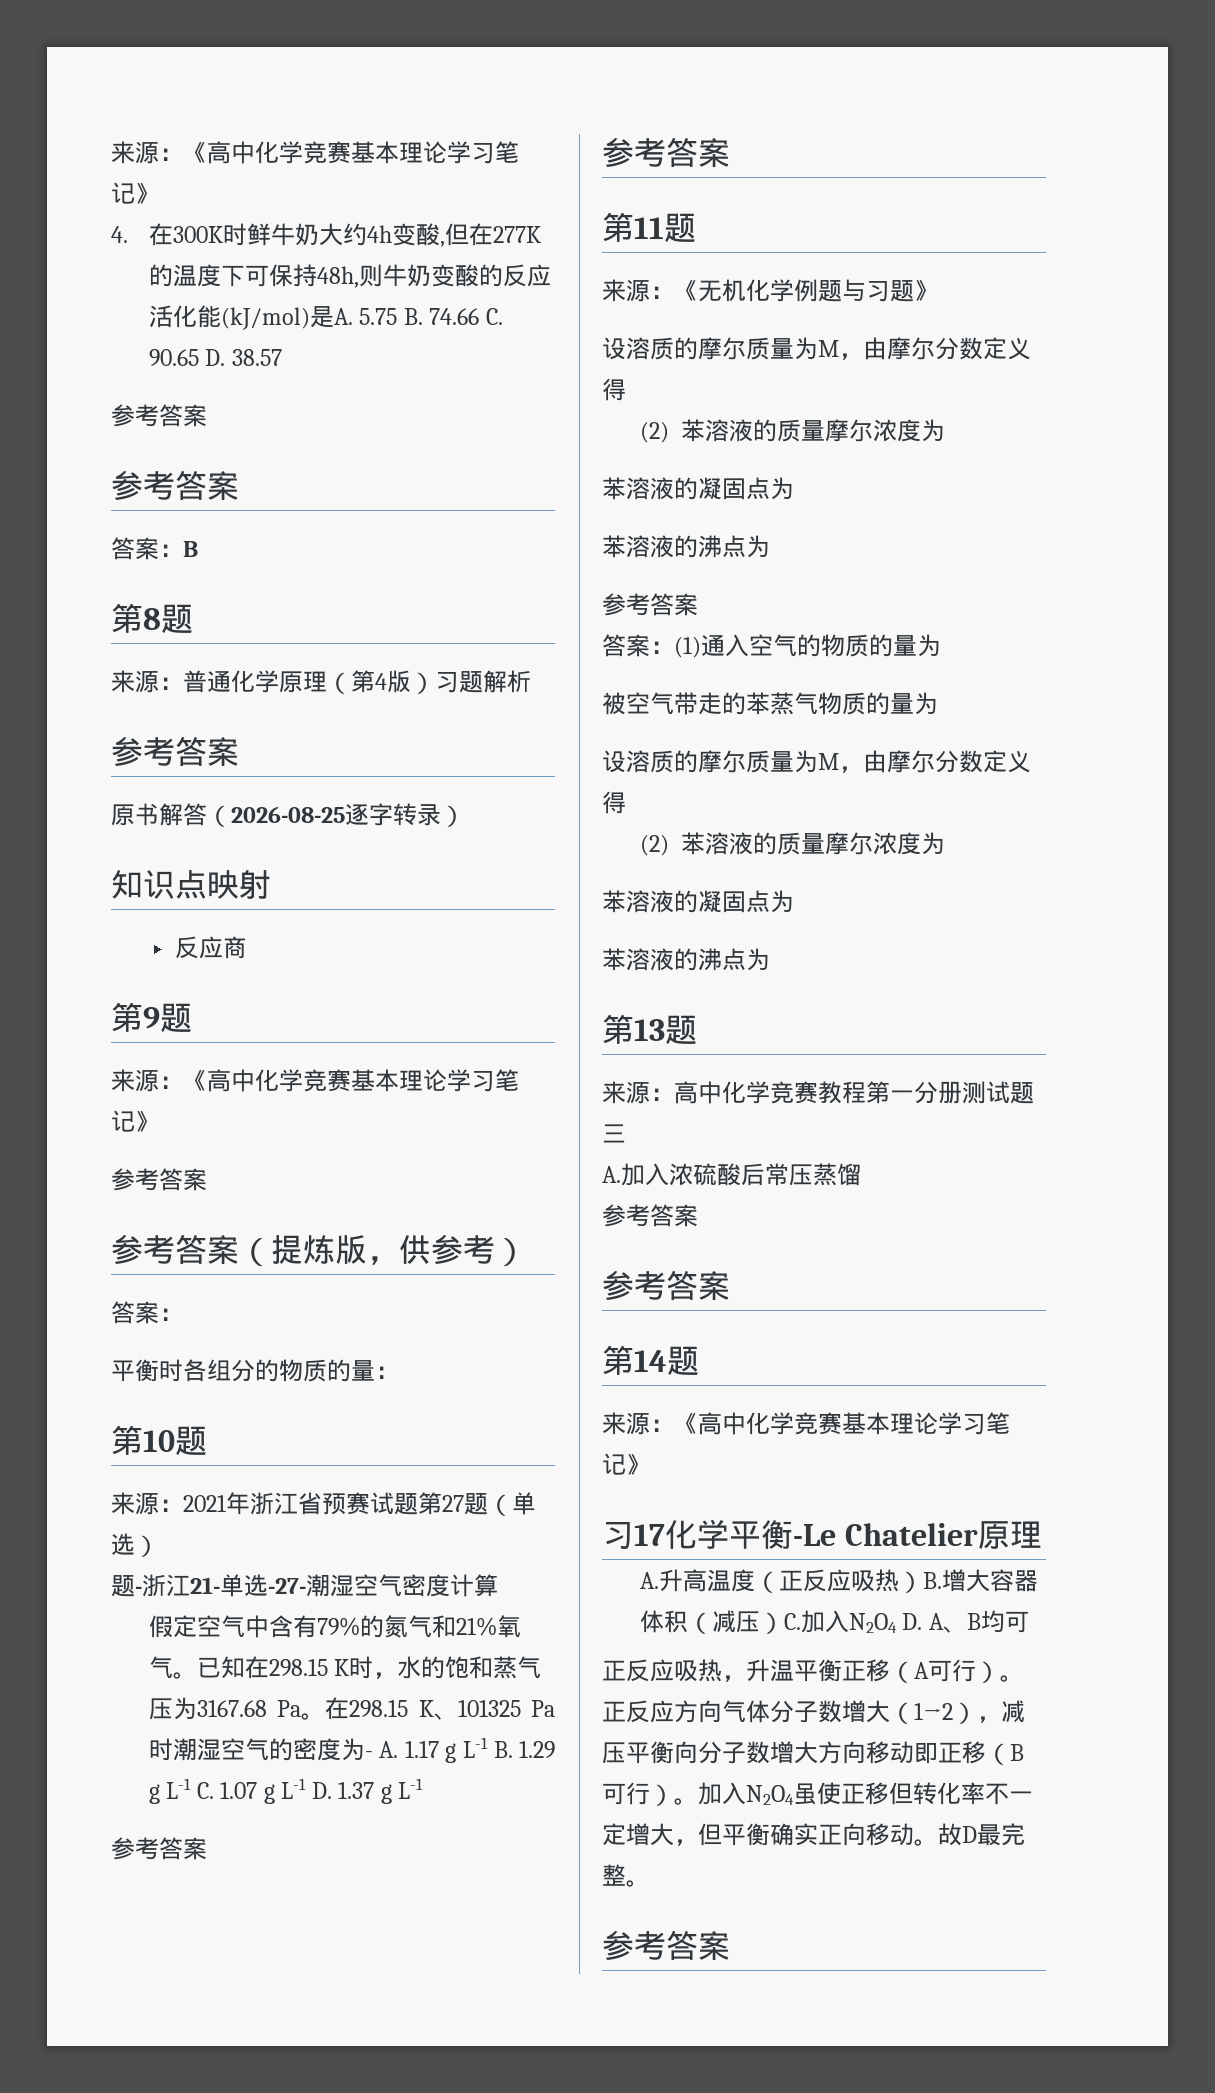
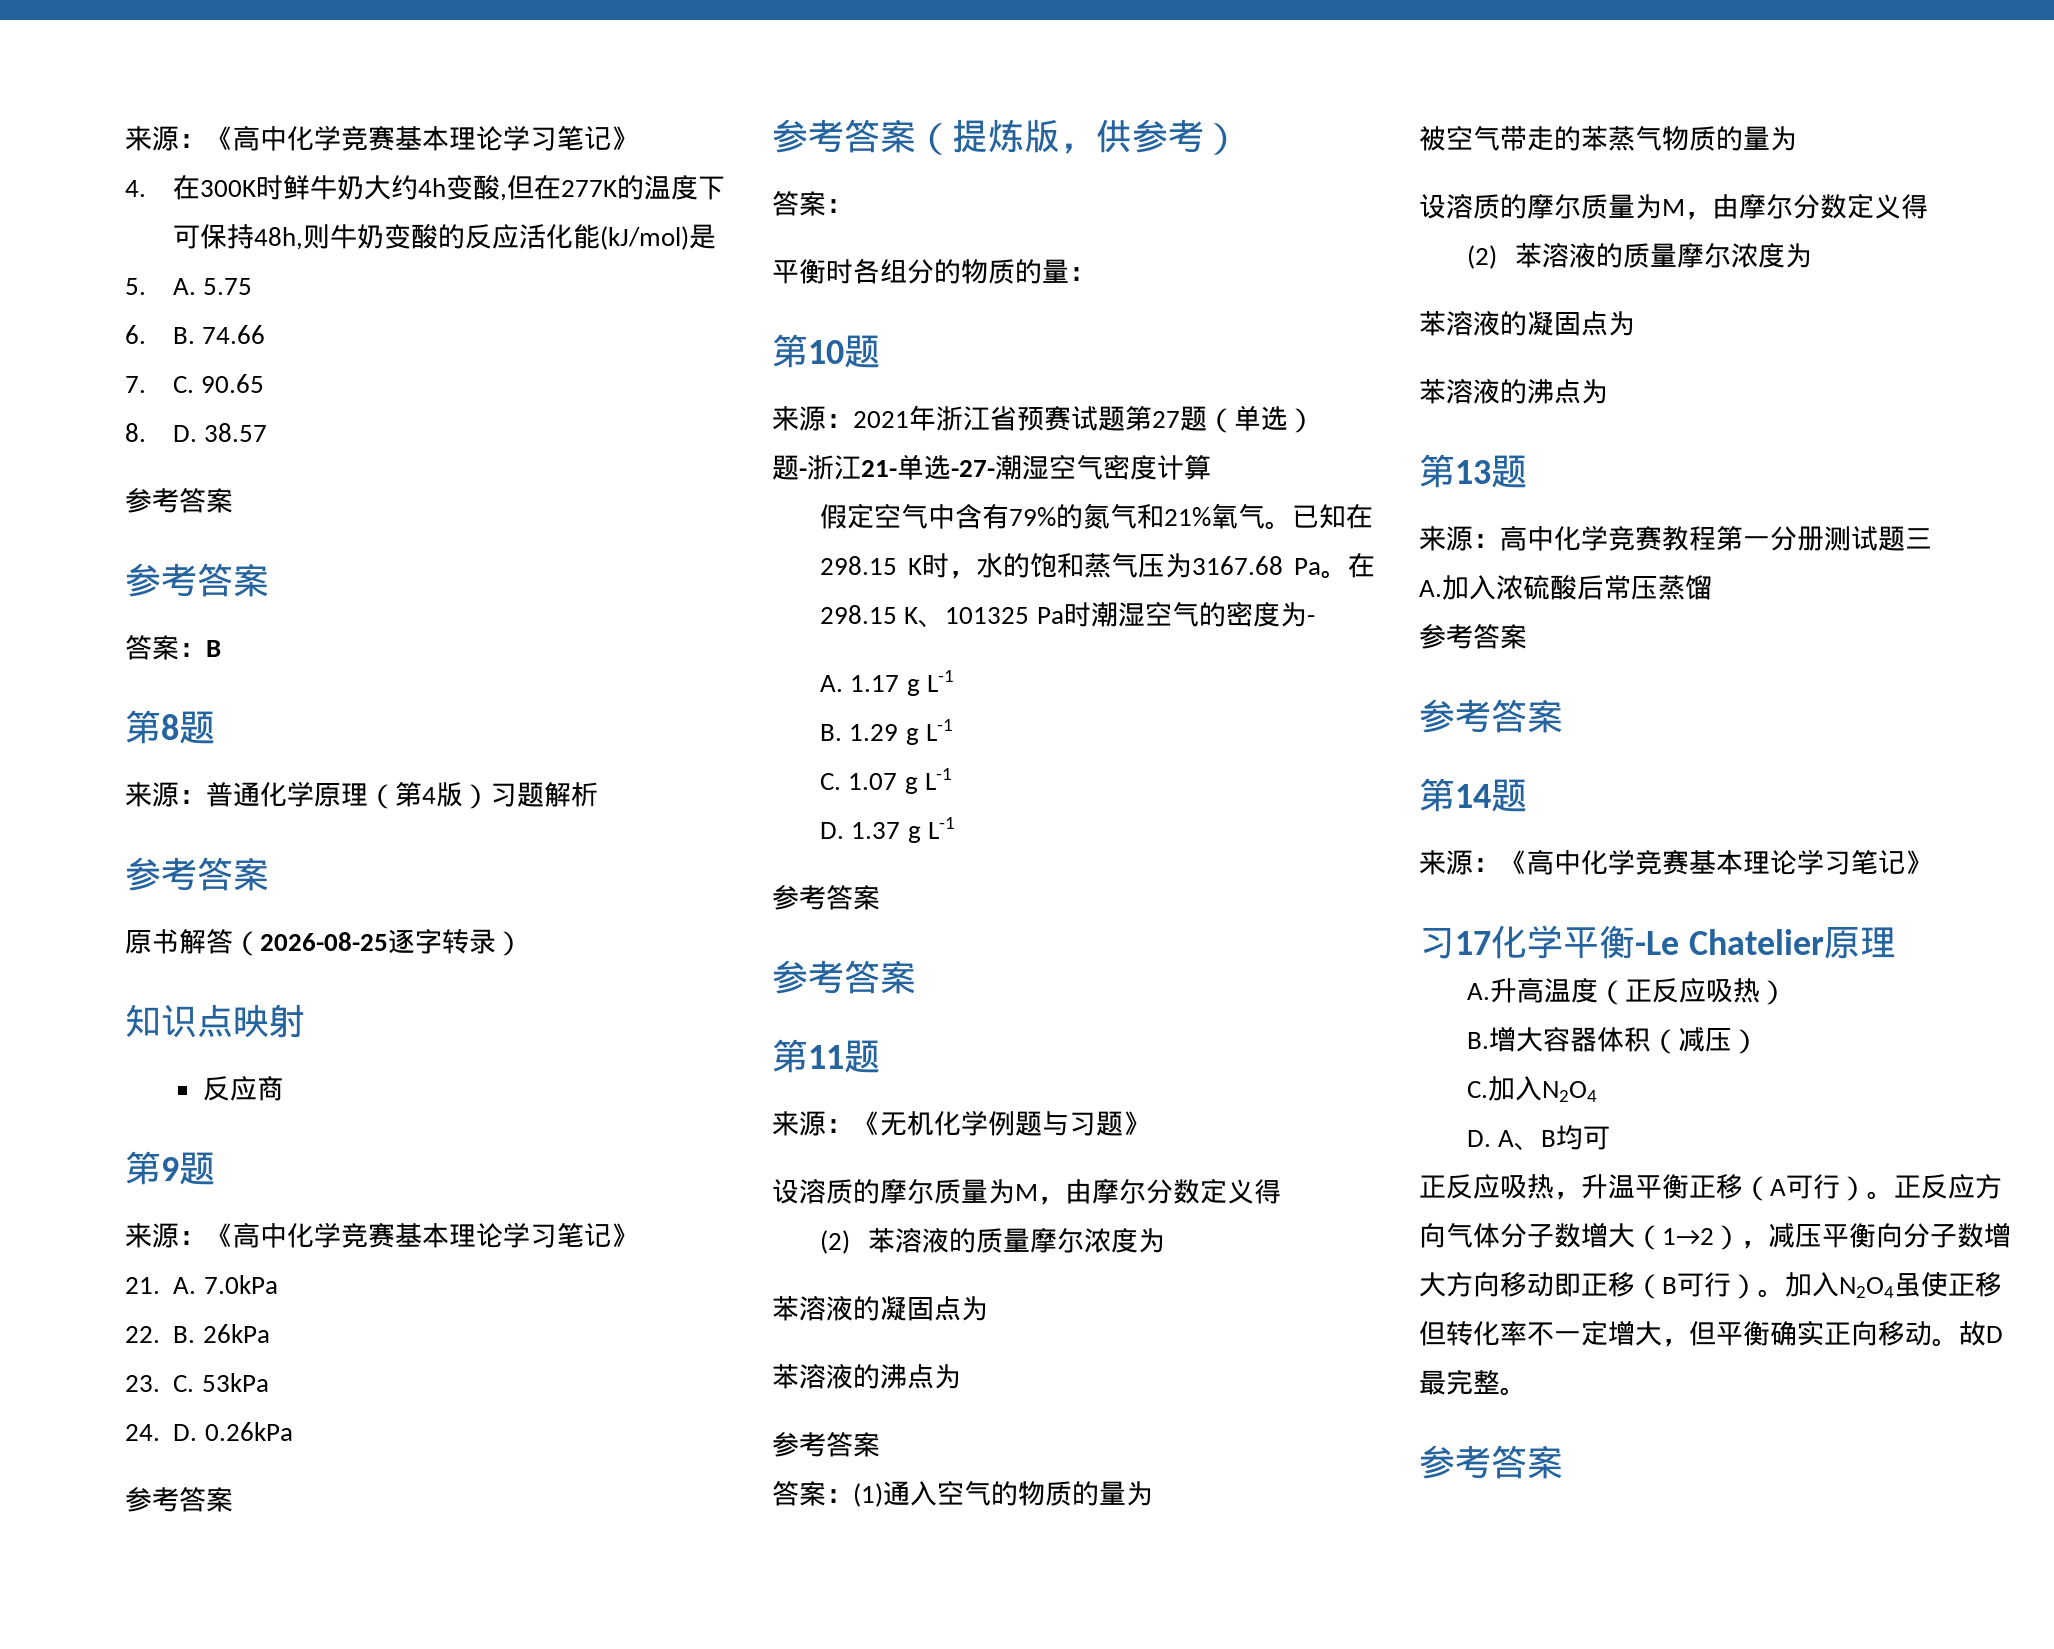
- 4.在300K时鲜牛奶大约4h变酸,但在277K的温度下可保持48h,则牛奶变酸的反应活化能(kJ/mol)是A. 5.75 B. 74.66 C. 90.65 D. 38.57
+ 4.在300K时鲜牛奶大约4h变酸,但在277K的温度下可保持48h,则牛奶变酸的反应活化能(kJ/mol)是
+ 5. A. 5.75
+ 6. B. 74.66
+ 7. C. 90.65
+ 8. D. 38.57
+ 21. A. 7.0kPa
+ 22. B. 26kPa
+ 23. C. 53kPa
+ 24. D. 0.26kPa
- 在298.15 K、101325 Pa时潮湿空气的密度为- A. 1.17 g L-1 B. 1.29 g L-1 C. 1.07 g L-1 D. 1.37 g L-1
+ 在298.15 K、101325 Pa时潮湿空气的密度为-
+ A. 1.17 g L-1
+ B. 1.29 g L-1
+ C. 1.07 g L-1
+ D. 1.37 g L-1
- A.升高温度（正反应吸热）B.增大容器体积（减压）C.加入N2O4 D. A、B均可
+ A.升高温度（正反应吸热）
+ B.增大容器体积（减压）
+ C.加入N2O4
+ D. A、B均可

